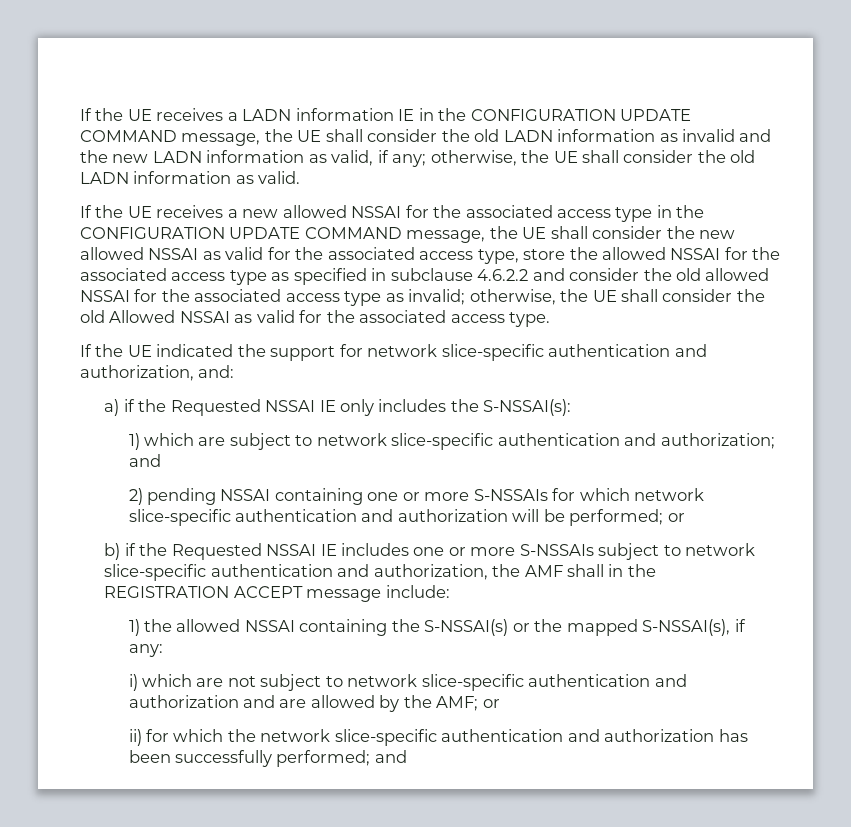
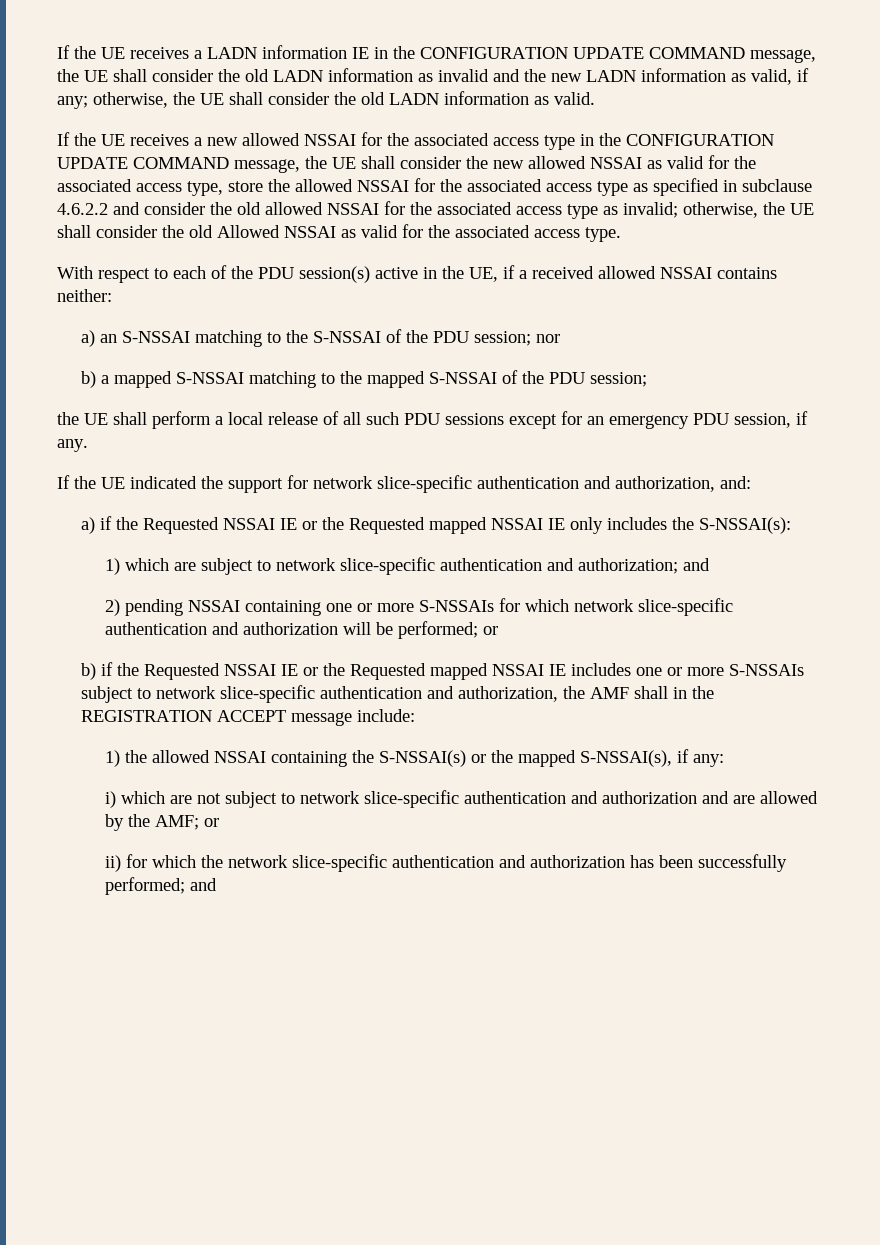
+ With respect to each of the PDU session(s) active in the UE, if a received allowed NSSAI contains neither:
+ a) an S-NSSAI matching to the S-NSSAI of the PDU session; nor
+ b) a mapped S-NSSAI matching to the mapped S-NSSAI of the PDU session;
+ the UE shall perform a local release of all such PDU sessions except for an emergency PDU session, if any.
- a) if the Requested NSSAI IE only includes the S-NSSAI(s):
+ a) if the Requested NSSAI IE or the Requested mapped NSSAI IE only includes the S-NSSAI(s):
- b) if the Requested NSSAI IE includes one or more S-NSSAIs subject to network slice-specific authentication and authorization, the AMF shall in the REGISTRATION ACCEPT message include:
+ b) if the Requested NSSAI IE or the Requested mapped NSSAI IE includes one or more S-NSSAIs subject to network slice-specific authentication and authorization, the AMF shall in the REGISTRATION ACCEPT message include:

